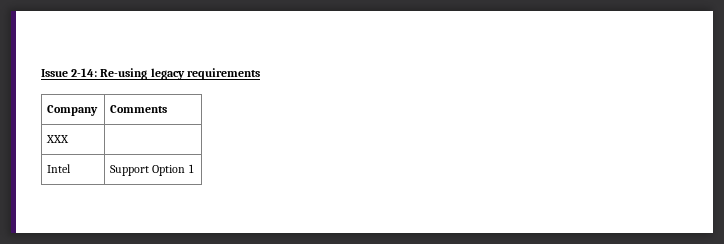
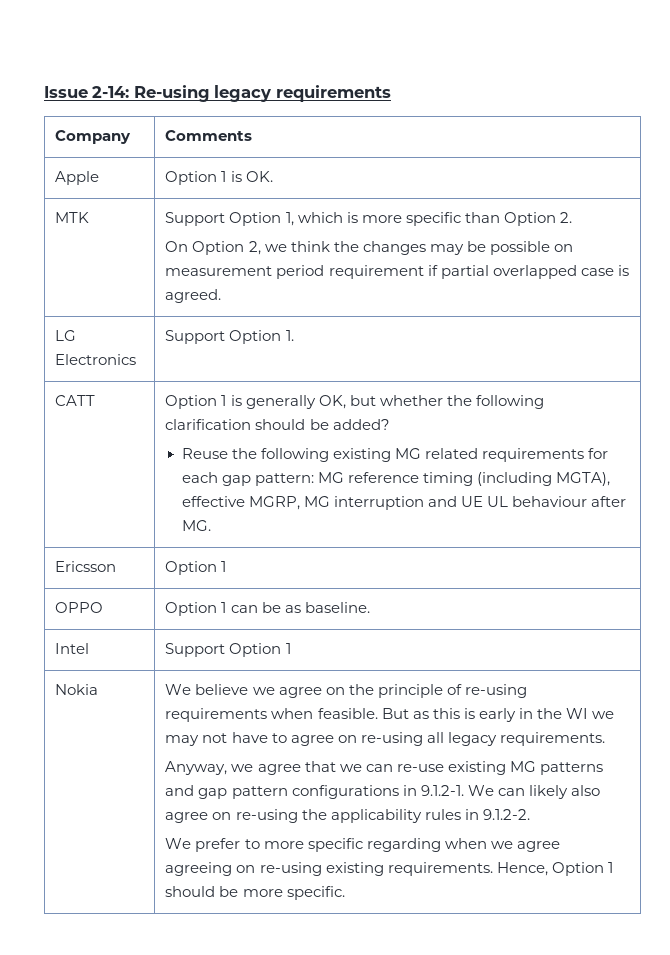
- XXX |
+ Apple | Option 1 is OK.
+ MTK | Support Option 1, which is more specific than Option 2.
+ On Option 2, we think the changes may be possible on measurement period requirement if partial overlapped case is agreed.
+ LG Electronics | Support Option 1.
+ CATT | Option 1 is generally OK, but whether the following clarification should be added?
+ Reuse the following existing MG related requirements for each gap pattern: MG reference timing (including MGTA), effective MGRP, MG interruption and UE UL behaviour after MG.
+ Ericsson | Option 1
+ OPPO | Option 1 can be as baseline.
  Intel | Support Option 1
+ Nokia | We believe we agree on the principle of re-using requirements when feasible. But as this is early in the WI we may not have to agree on re-using all legacy requirements.
+ Anyway, we agree that we can re-use existing MG patterns and gap pattern configurations in 9.1.2-1. We can likely also agree on re-using the applicability rules in 9.1.2-2.
+ We prefer to more specific regarding when we agree agreeing on re-using existing requirements. Hence, Option 1 should be more specific.

